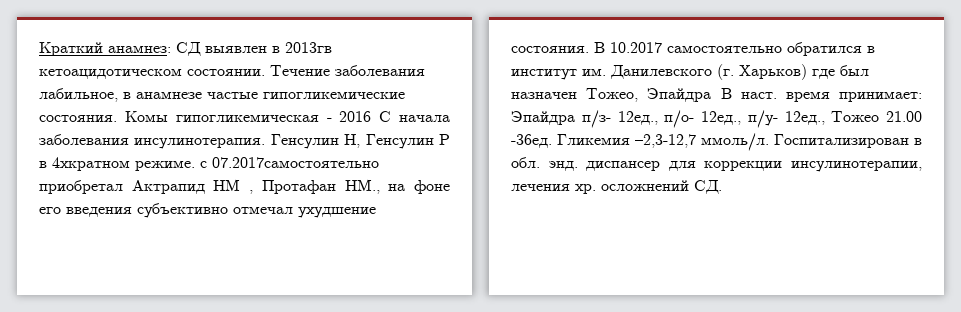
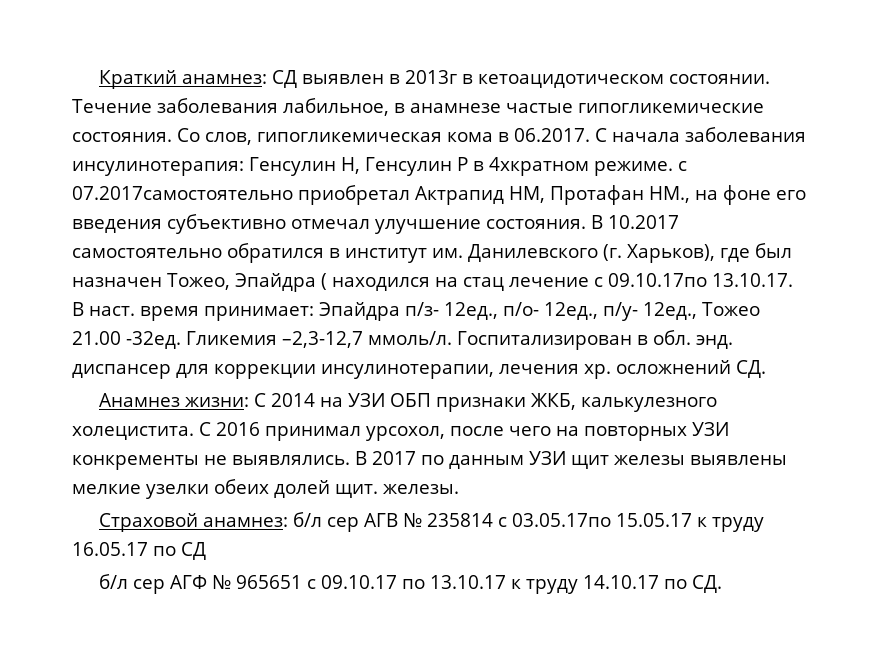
- Краткий анамнез: СД выявлен в 2013гв кетоацидотическом состоянии.
+ Краткий анамнез: СД выявлен в 2013г в кетоацидотическом состоянии.
- Комы гипогликемическая - 2016 С начала заболевания инсулинотерапия. Генсулин Н, Генсулин Р в 4хкратном режиме. с 07.2017самостоятельно приобретал Актрапид НМ , Протафан НМ., на фоне его введения субъективно отмечал ухудшение состояния.
+ Со слов, гипогликемическая кома в 06.2017. С начала заболевания инсулинотерапия: Генсулин Н, Генсулин Р в 4хкратном режиме. с 07.2017самостоятельно приобретал Актрапид НМ, Протафан НМ., на фоне его введения субъективно отмечал улучшение состояния.
- В 10.2017 самостоятельно обратился в институт им. Данилевского (г. Харьков) где был назначен Тожео, Эпайдра В наст. время принимает: Эпайдра п/з- 12ед., п/о- 12ед., п/у- 12ед., Тожео 21.00 -36ед.
+ В 10.2017 самостоятельно обратился в институт им. Данилевского (г. Харьков), где был назначен Тожео, Эпайдра ( находился на стац лечение с 09.10.17по 13.10.17. В наст. время принимает: Эпайдра п/з- 12ед., п/о- 12ед., п/у- 12ед., Тожео 21.00 -32ед.
+ Анамнез жизни: С 2014 на УЗИ ОБП признаки ЖКБ, калькулезного холецистита. С 2016 принимал урсохол, после чего на повторных УЗИ конкременты не выявлялись. В 2017 по данным УЗИ щит железы выявлены мелкие узелки обеих долей щит. железы.
+ Страховой анамнез: б/л сер АГВ № 235814 с 03.05.17по 15.05.17 к труду 16.05.17 по СД
+ б/л сер АГФ № 965651 с 09.10.17 по 13.10.17 к труду 14.10.17 по СД.

